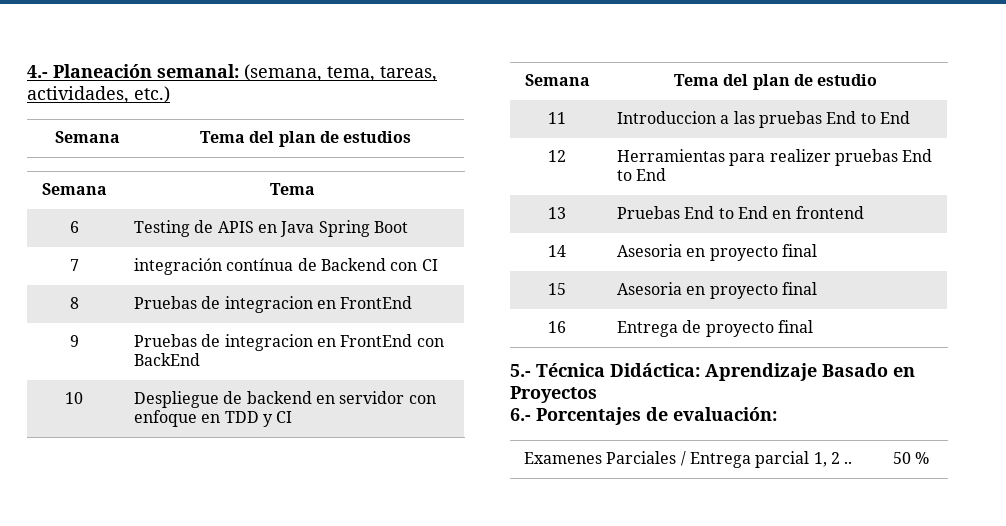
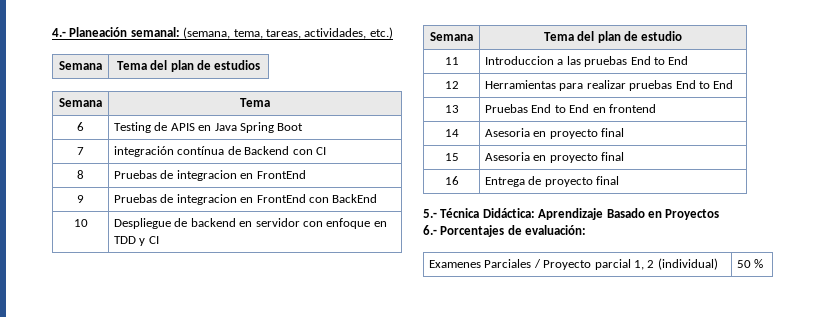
- 12 | Herramientas para realizer pruebas End to End
+ 12 | Herramientas para realizar pruebas End to End
- Examenes Parciales / Entrega parcial 1, 2 .. | 50 %
+ Examenes Parciales / Proyecto parcial 1, 2 (individual) | 50 %

